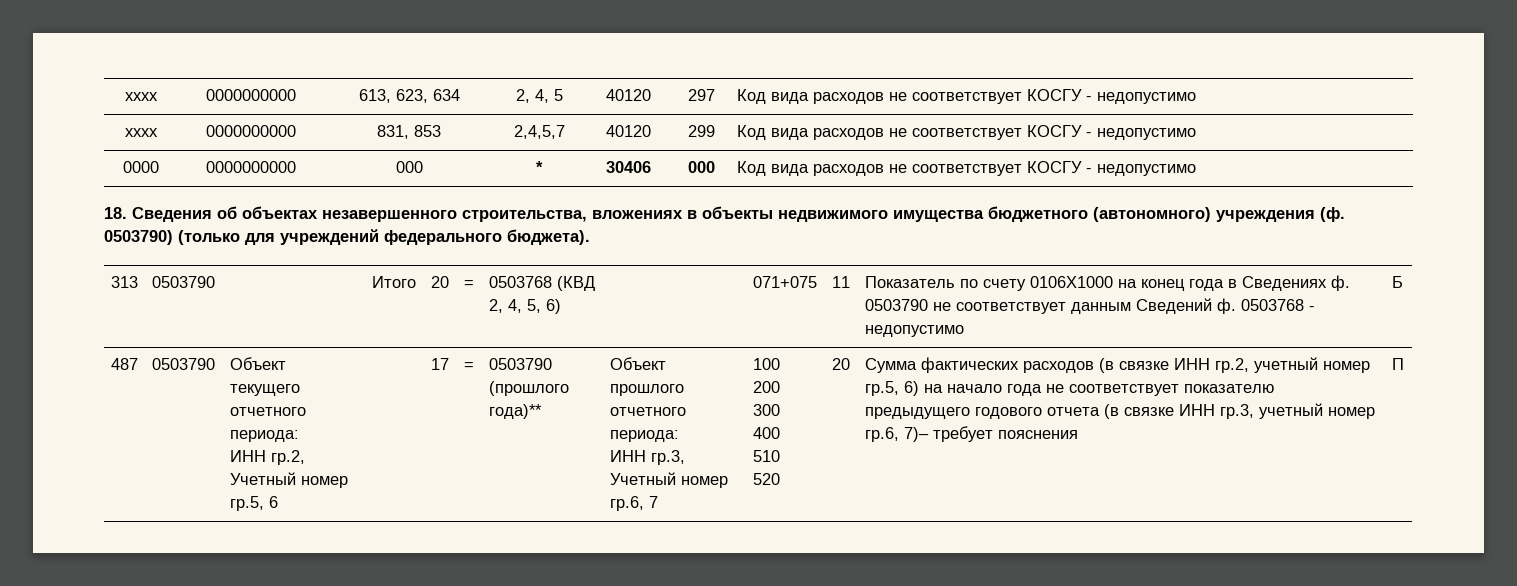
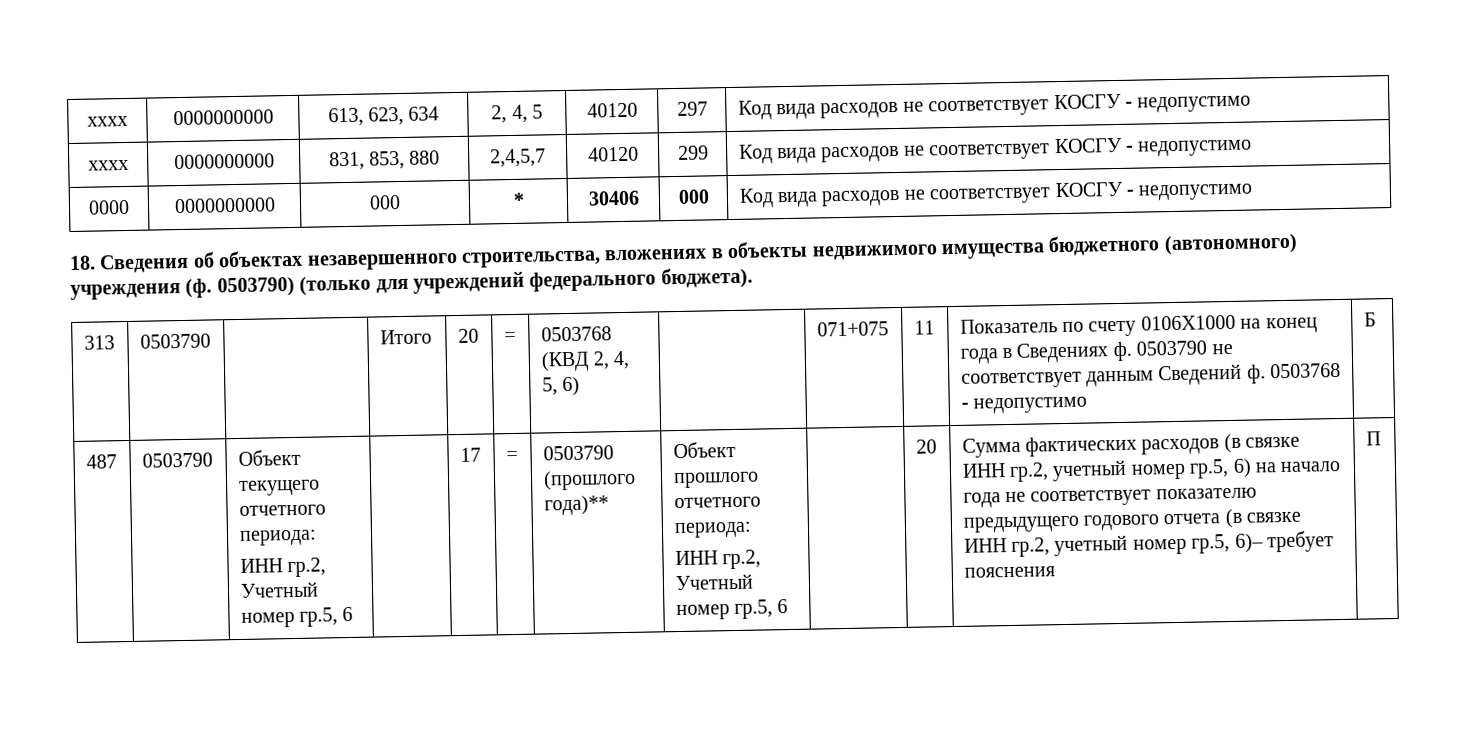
- хххх | 0000000000 | 831, 853 | 2,4,5,7 | 40120 | 299 | Код вида расходов не соответствует КОСГУ - недопустимо
+ хххх | 0000000000 | 831, 853, 880 | 2,4,5,7 | 40120 | 299 | Код вида расходов не соответствует КОСГУ - недопустимо
  Объект прошлого отчетного периода:
- ИНН гр.3, Учетный номер гр.6, 7 | 100
- 200
- 300
- 400
- 510
- 520
+ ИНН гр.2, Учетный номер гр.5, 6
- Сумма фактических расходов (в связке ИНН гр.2, учетный номер гр.5, 6) на начало года не соответствует показателю предыдущего годового отчета (в связке ИНН гр.3, учетный номер гр.6, 7)– требует пояснения
+ Сумма фактических расходов (в связке ИНН гр.2, учетный номер гр.5, 6) на начало года не соответствует показателю предыдущего годового отчета (в связке ИНН гр.2, учетный номер гр.5, 6)– требует пояснения

